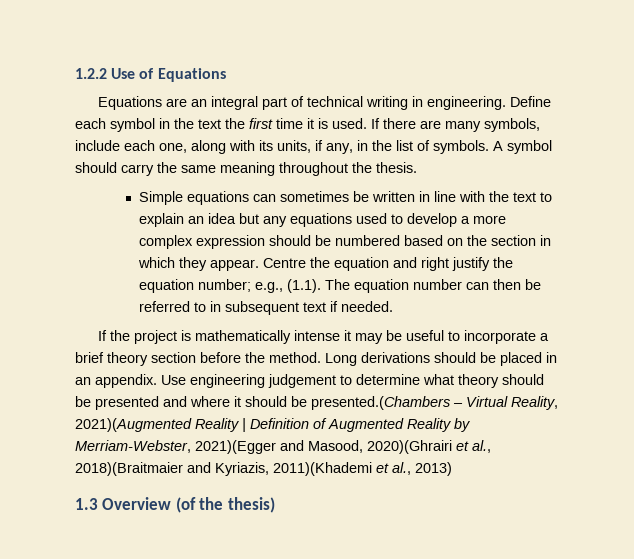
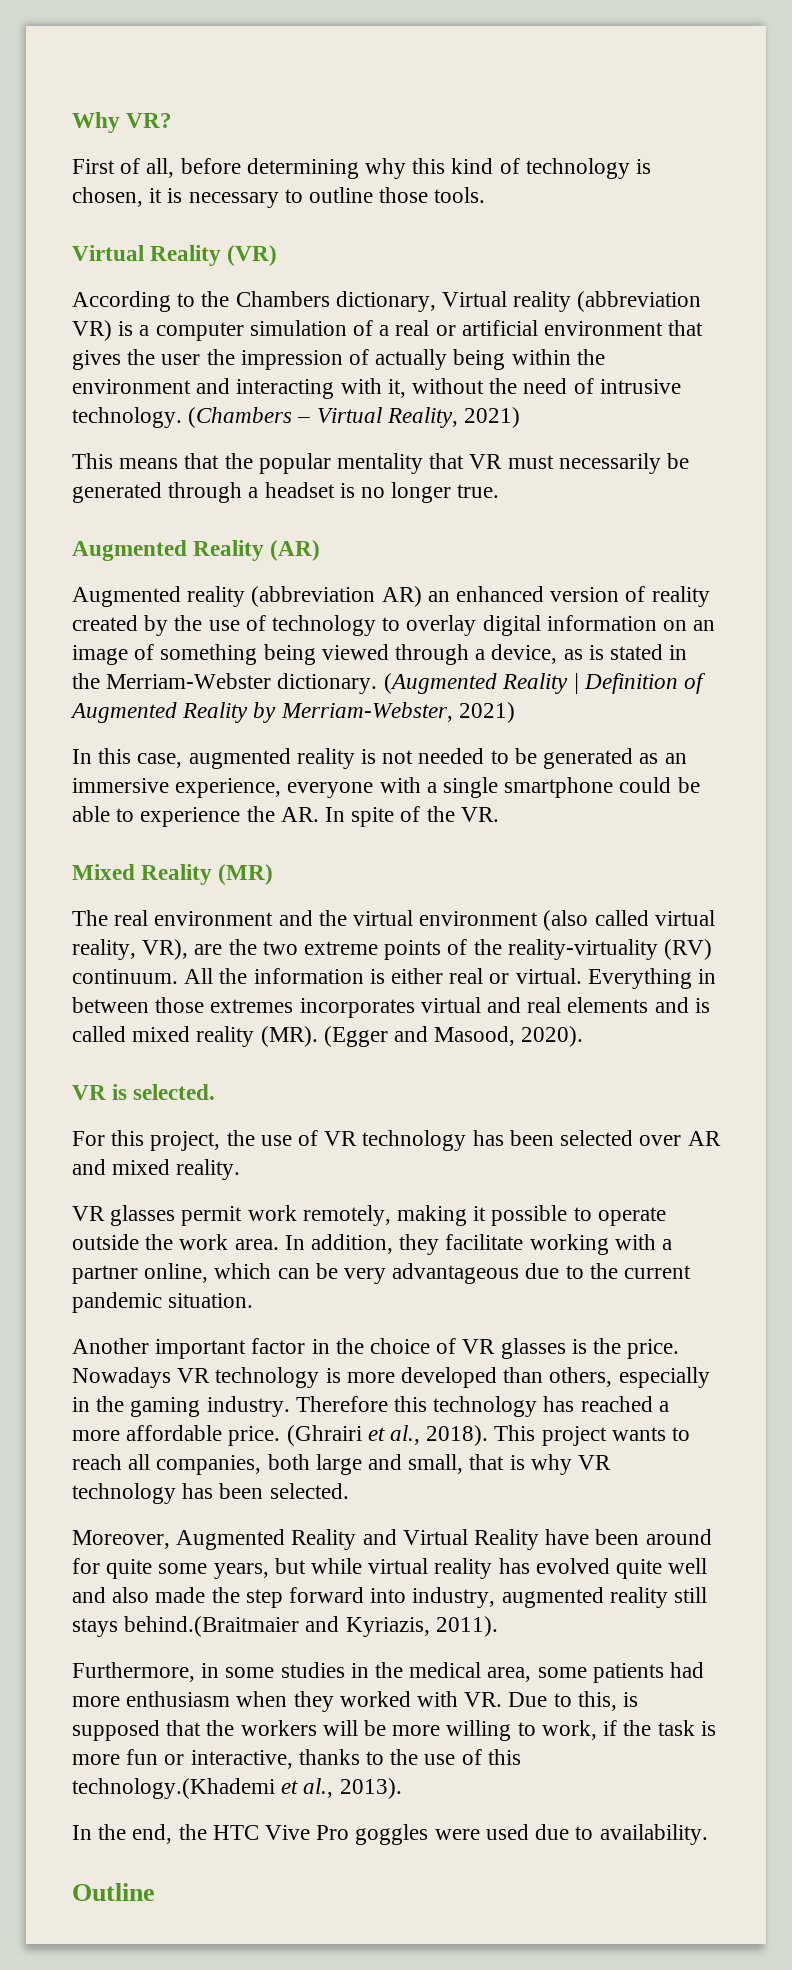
- 1.2.2 Use of Equations
- Equations are an integral part of technical writing in engineering. Define each symbol in the text the first time it is used. If there are many symbols, include each one, along with its units, if any, in the list of symbols. A symbol should carry the same meaning throughout the thesis.
- Simple equations can sometimes be written in line with the text to explain an idea but any equations used to develop a more complex expression should be numbered based on the section in which they appear. Centre the equation and right justify the equation number; e.g., (1.1). The equation number can then be referred to in subsequent text if needed.
- If the project is mathematically intense it may be useful to incorporate a brief theory section before the method. Long derivations should be placed in an appendix. Use engineering judgement to determine what theory should be presented and where it should be presented.(Chambers – Virtual Reality, 2021)(Augmented Reality | Definition of Augmented Reality by Merriam-Webster, 2021)(Egger and Masood, 2020)(Ghrairi et al., 2018)(Braitmaier and Kyriazis, 2011)(Khademi et al., 2013)
- 1.3 Overview (of the thesis)
+ Why VR?
+ First of all, before determining why this kind of technology is chosen, it is necessary to outline those tools.
+ Virtual Reality (VR)
+ According to the Chambers dictionary, Virtual reality (abbreviation VR) is a computer simulation of a real or artificial environment that gives the user the impression of actually being within the environment and interacting with it, without the need of intrusive technology. (Chambers – Virtual Reality, 2021)
+ This means that the popular mentality that VR must necessarily be generated through a headset is no longer true.
+ Augmented Reality (AR)
+ Augmented reality (abbreviation AR) an enhanced version of reality created by the use of technology to overlay digital information on an image of something being viewed through a device, as is stated in the Merriam-Webster dictionary. (Augmented Reality | Definition of Augmented Reality by Merriam-Webster, 2021)
+ In this case, augmented reality is not needed to be generated as an immersive experience, everyone with a single smartphone could be able to experience the AR. In spite of the VR.
+ Mixed Reality (MR)
+ The real environment and the virtual environment (also called virtual reality, VR), are the two extreme points of the reality-virtuality (RV) continuum. All the information is either real or virtual. Everything in between those extremes incorporates virtual and real elements and is called mixed reality (MR). (Egger and Masood, 2020).
+ VR is selected.
+ For this project, the use of VR technology has been selected over AR and mixed reality.
+ VR glasses permit work remotely, making it possible to operate outside the work area. In addition, they facilitate working with a partner online, which can be very advantageous due to the current pandemic situation.
+ Another important factor in the choice of VR glasses is the price. Nowadays VR technology is more developed than others, especially in the gaming industry. Therefore this technology has reached a more affordable price. (Ghrairi et al., 2018). This project wants to reach all companies, both large and small, that is why VR technology has been selected.
+ Moreover, Augmented Reality and Virtual Reality have been around for quite some years, but while virtual reality has evolved quite well and also made the step forward into industry, augmented reality still stays behind.(Braitmaier and Kyriazis, 2011).
+ Furthermore, in some studies in the medical area, some patients had more enthusiasm when they worked with VR. Due to this, is supposed that the workers will be more willing to work, if the task is more fun or interactive, thanks to the use of this technology.(Khademi et al., 2013).
+ In the end, the HTC Vive Pro goggles were used due to availability.
+ Outline

